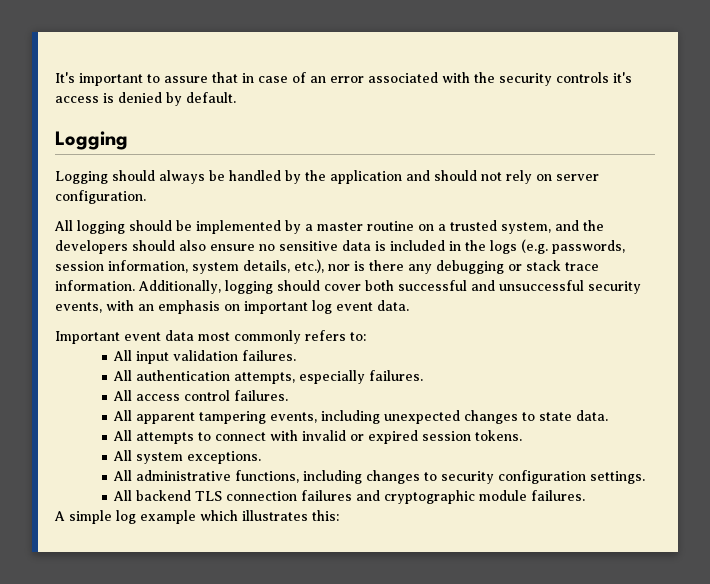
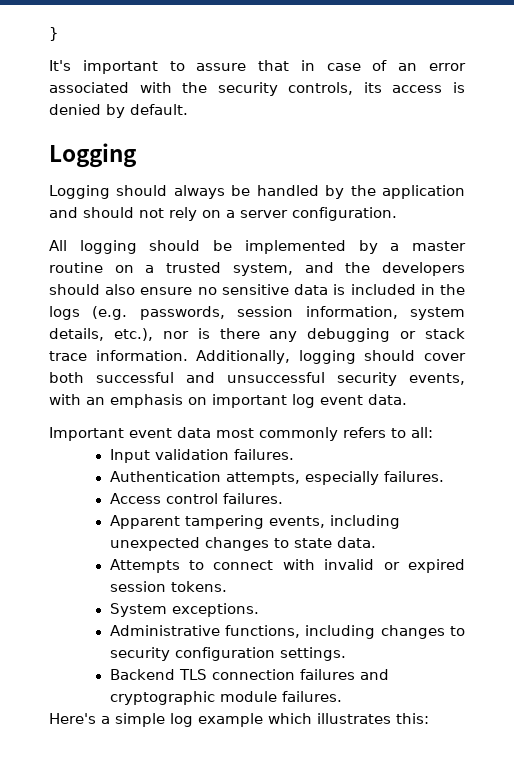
+ }
- It's important to assure that in case of an error associated with the security controls it's access is denied by default.
+ It's important to assure that in case of an error associated with the security controls, its access is denied by default.
- Logging should always be handled by the application and should not rely on server configuration.
+ Logging should always be handled by the application and should not rely on a server configuration.
- Important event data most commonly refers to:
- All input validation failures.
+ Important event data most commonly refers to all:
+ Input validation failures.
- All authentication attempts, especially failures.
+ Authentication attempts, especially failures.
- All access control failures.
+ Access control failures.
- All apparent tampering events, including unexpected changes to state data.
+ Apparent tampering events, including unexpected changes to state data.
- All attempts to connect with invalid or expired session tokens.
+ Attempts to connect with invalid or expired session tokens.
- All system exceptions.
+ System exceptions.
- All administrative functions, including changes to security configuration settings.
+ Administrative functions, including changes to security configuration settings.
- All backend TLS connection failures and cryptographic module failures.
+ Backend TLS connection failures and cryptographic module failures.
- A simple log example which illustrates this:
+ Here's a simple log example which illustrates this:

